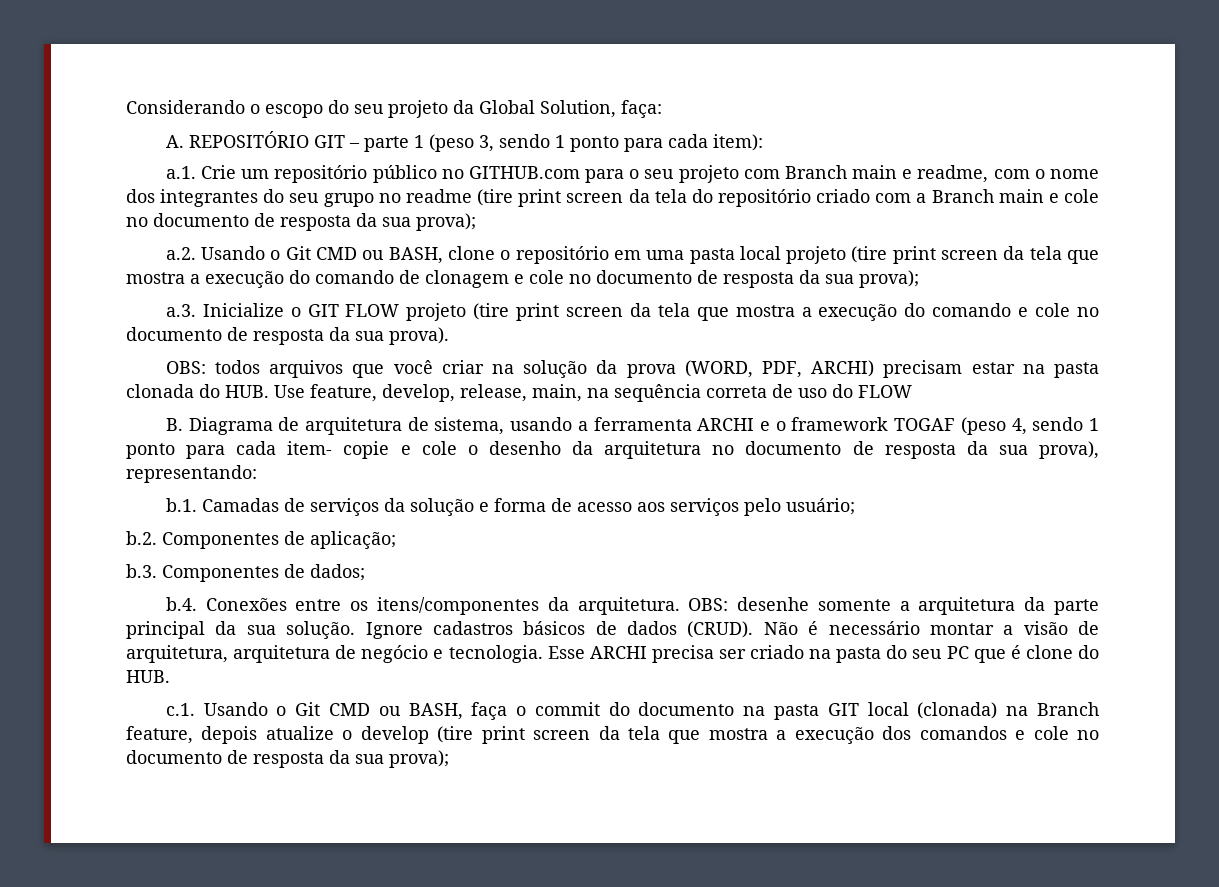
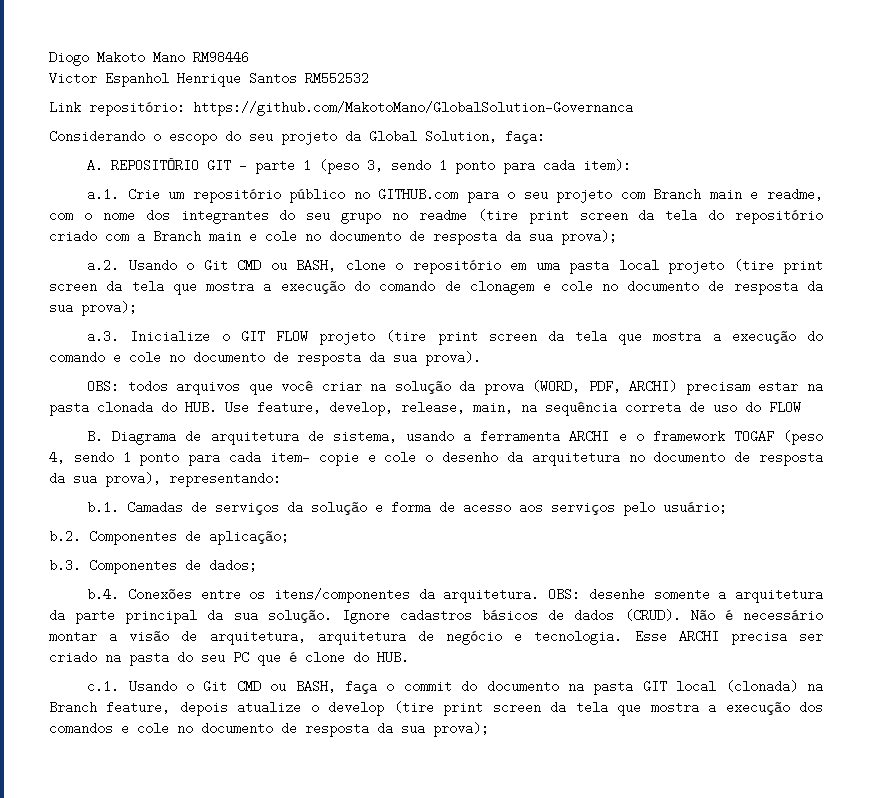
+ Diogo Makoto Mano RM98446
+ Victor Espanhol Henrique Santos RM552532
+ Link repositório: https://github.com/MakotoMano/GlobalSolution-Governanca

